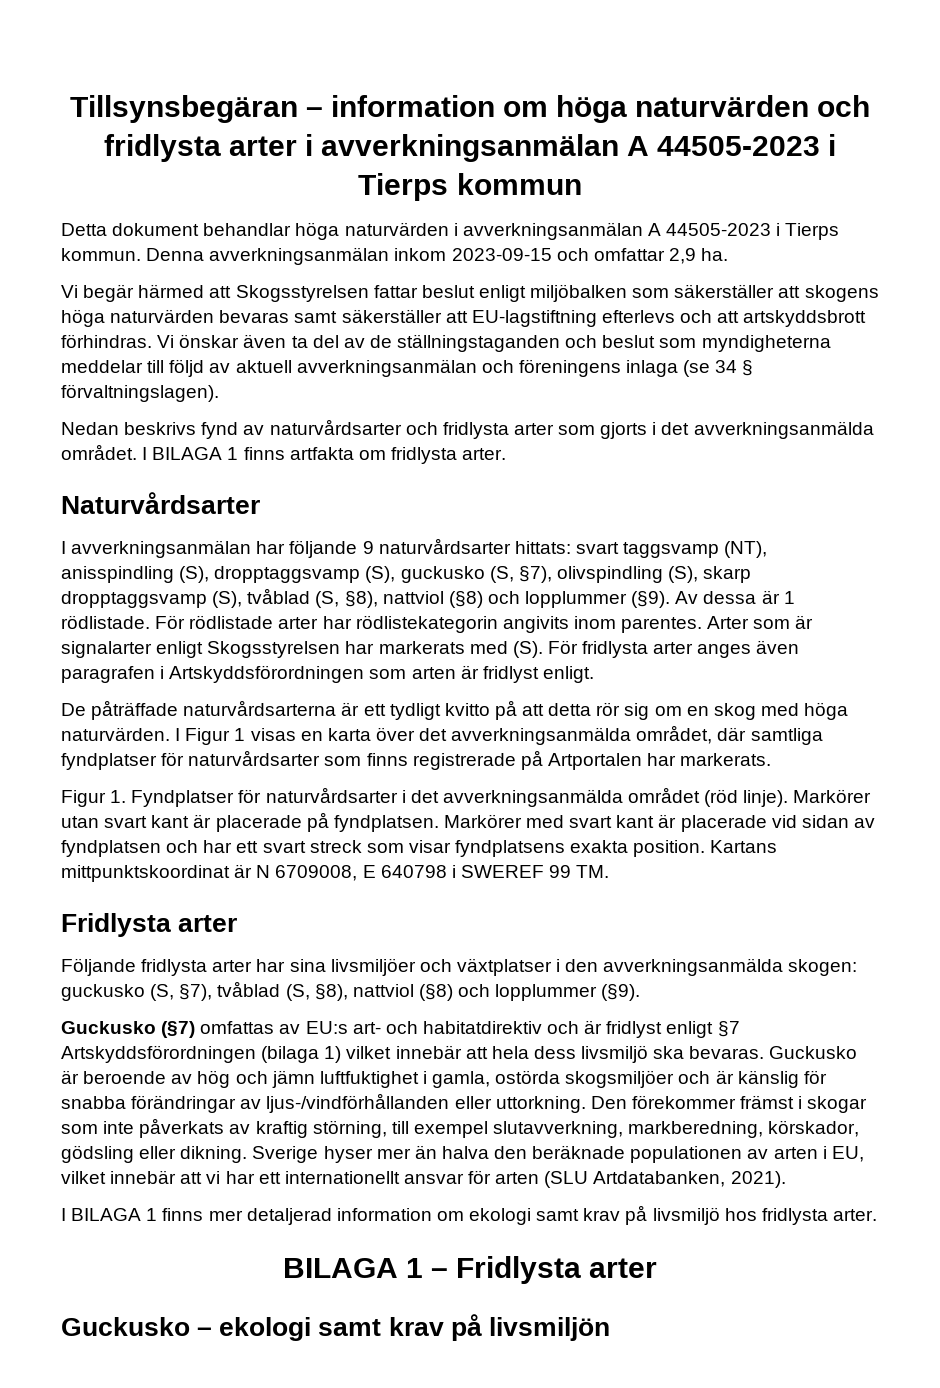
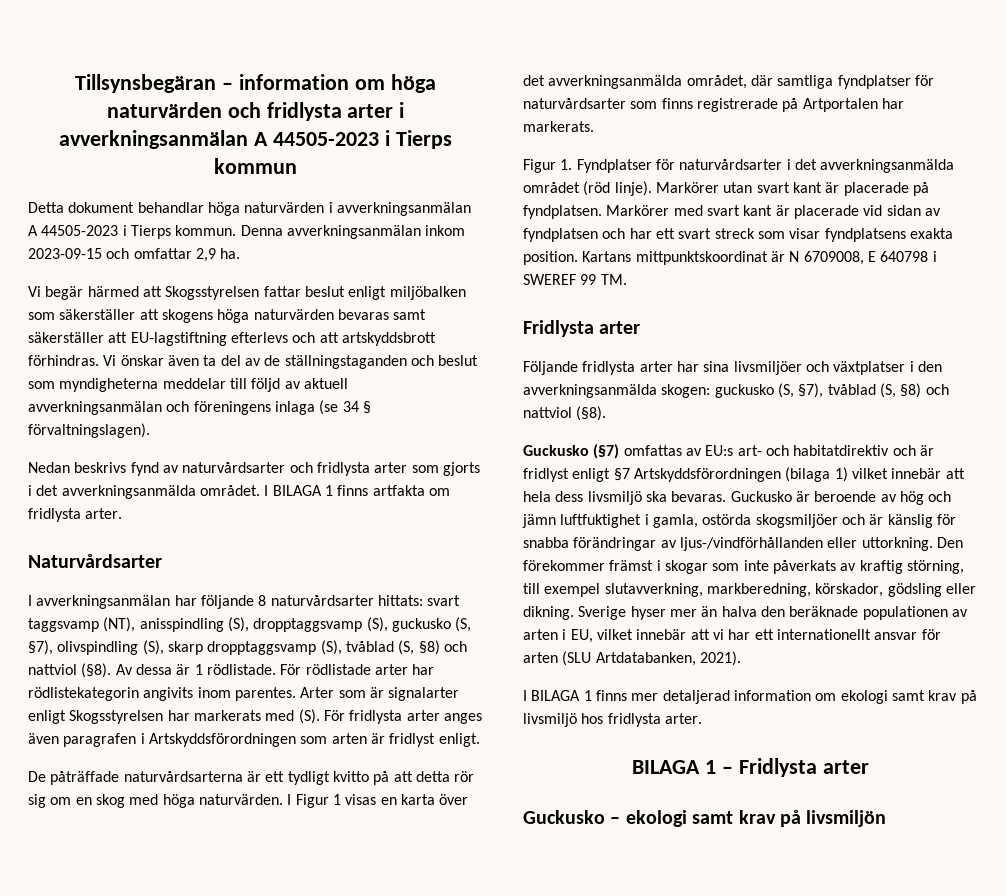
- I avverkningsanmälan har följande 9 naturvårdsarter hittats: svart taggsvamp (NT), anisspindling (S), dropptaggsvamp (S), guckusko (S, §7), olivspindling (S), skarp dropptaggsvamp (S), tvåblad (S, §8), nattviol (§8) och lopplummer (§9).
+ I avverkningsanmälan har följande 8 naturvårdsarter hittats: svart taggsvamp (NT), anisspindling (S), dropptaggsvamp (S), guckusko (S, §7), olivspindling (S), skarp dropptaggsvamp (S), tvåblad (S, §8) och nattviol (§8).
- Följande fridlysta arter har sina livsmiljöer och växtplatser i den avverkningsanmälda skogen: guckusko (S, §7), tvåblad (S, §8), nattviol (§8) och lopplummer (§9).
+ Följande fridlysta arter har sina livsmiljöer och växtplatser i den avverkningsanmälda skogen: guckusko (S, §7), tvåblad (S, §8) och nattviol (§8).

